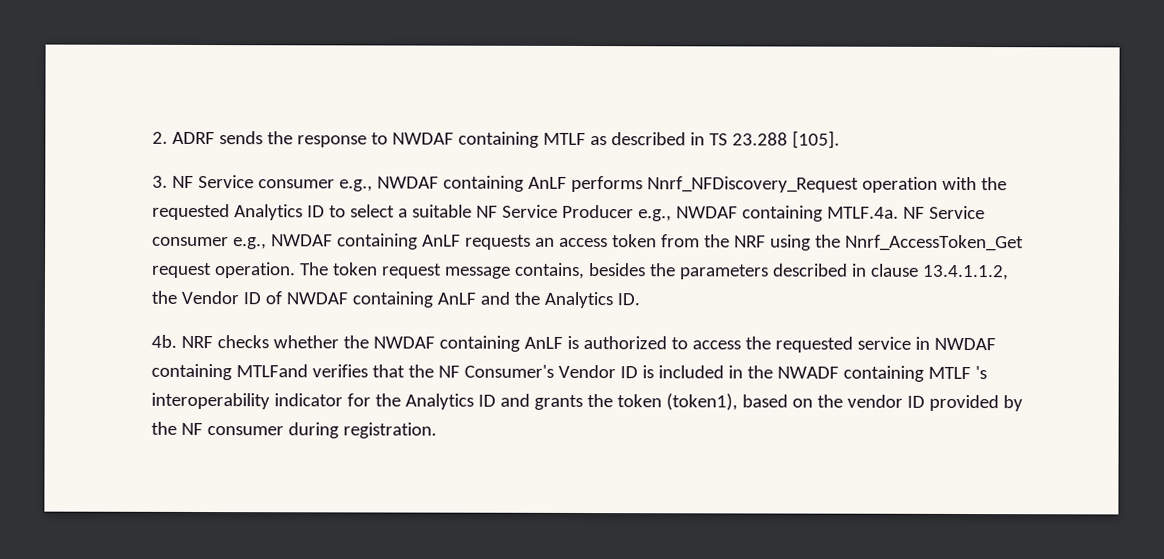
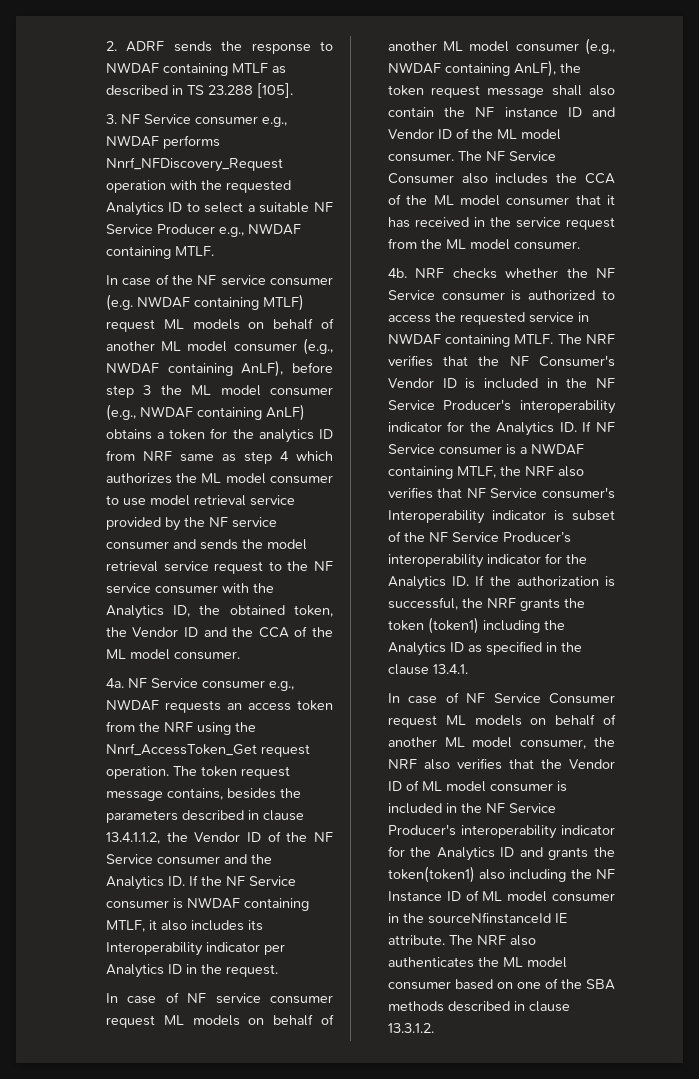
- 3. NF Service consumer e.g., NWDAF containing AnLF performs Nnrf_NFDiscovery_Request operation with the requested Analytics ID to select a suitable NF Service Producer e.g., NWDAF containing MTLF.4a. NF Service consumer e.g., NWDAF containing AnLF requests an access token from the NRF using the Nnrf_AccessToken_Get request operation.
+ 3. NF Service consumer e.g., NWDAF performs Nnrf_NFDiscovery_Request operation with the requested Analytics ID to select a suitable NF Service Producer e.g., NWDAF containing MTLF.
+ In case of the NF service consumer (e.g. NWDAF containing MTLF) request ML models on behalf of another ML model consumer (e.g., NWDAF containing AnLF), before step 3 the ML model consumer (e.g., NWDAF containing AnLF) obtains a token for the analytics ID from NRF same as step 4 which authorizes the ML model consumer to use model retrieval service provided by the NF service consumer and sends the model retrieval service request to the NF service consumer with the Analytics ID, the obtained token, the Vendor ID and the CCA of the ML model consumer.
+ 4a. NF Service consumer e.g., NWDAF requests an access token from the NRF using the Nnrf_AccessToken_Get request operation.
- The token request message contains, besides the parameters described in clause 13.4.1.1.2, the Vendor ID of NWDAF containing AnLF and the Analytics ID.
+ The token request message contains, besides the parameters described in clause 13.4.1.1.2, the Vendor ID of the NF Service consumer and the Analytics ID. If the NF Service consumer is NWDAF containing MTLF, it also includes its Interoperability indicator per Analytics ID in the request.
+ In case of NF service consumer request ML models on behalf of another ML model consumer (e.g., NWDAF containing AnLF), the token request message shall also contain the NF instance ID and Vendor ID of the ML model consumer. The NF Service Consumer also includes the CCA of the ML model consumer that it has received in the service request from the ML model consumer.
- NRF checks whether the NWDAF containing AnLF is authorized to access the requested service in NWDAF containing MTLFand verifies that the NF Consumer's Vendor ID is included in the NWADF containing MTLF 's interoperability indicator for the Analytics ID and grants the token (token1), based on the vendor ID provided by the NF consumer during registration.
+ NRF checks whether the NF Service consumer is authorized to access the requested service in NWDAF containing MTLF. The NRF verifies that the NF Consumer's Vendor ID is included in the NF Service Producer's interoperability indicator for the Analytics ID. If NF Service consumer is a NWDAF containing MTLF, the NRF also verifies that NF Service consumer's Interoperability indicator is subset of the NF Service Producer’s interoperability indicator for the Analytics ID. If the authorization is successful, the NRF grants the token (token1) including the Analytics ID as specified in the clause 13.4.1.
+ In case of NF Service Consumer request ML models on behalf of another ML model consumer, the NRF also verifies that the Vendor ID of ML model consumer is included in the NF Service Producer's interoperability indicator for the Analytics ID and grants the token(token1) also including the NF Instance ID of ML model consumer in the sourceNfinstanceId IE attribute. The NRF also authenticates the ML model consumer based on one of the SBA methods described in clause 13.3.1.2.

